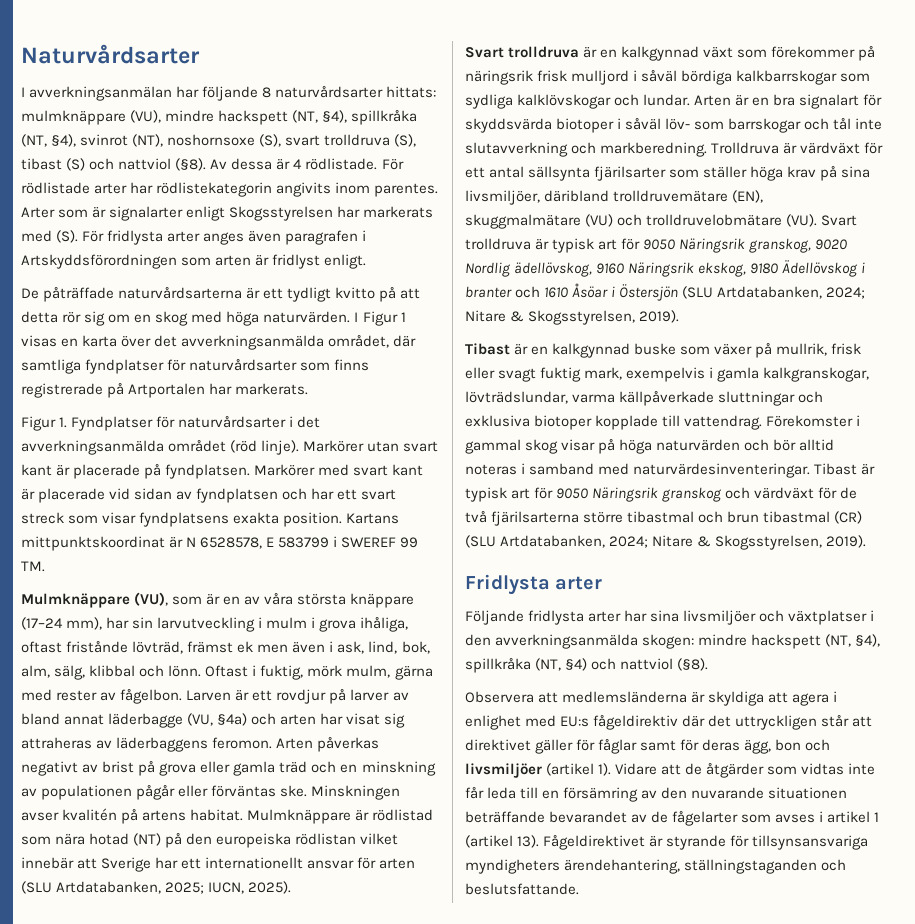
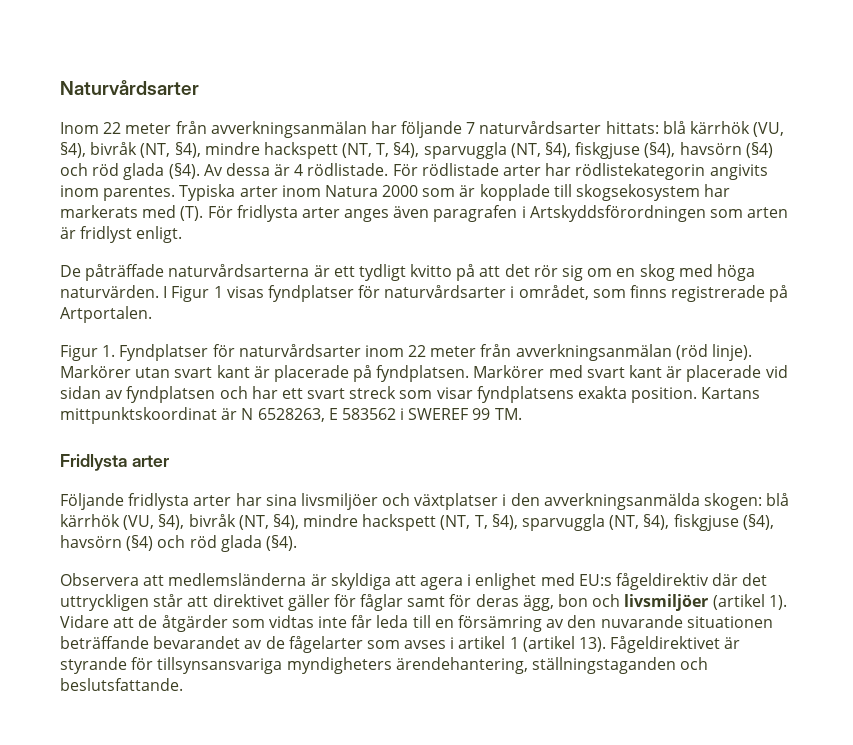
- I avverkningsanmälan har följande 8 naturvårdsarter hittats: mulmknäppare (VU), mindre hackspett (NT, §4), spillkråka (NT, §4), svinrot (NT), noshornsoxe (S), svart trolldruva (S), tibast (S) och nattviol (§8).
+ Inom 22 meter från avverkningsanmälan har följande 7 naturvårdsarter hittats: blå kärrhök (VU, §4), bivråk (NT, §4), mindre hackspett (NT, T, §4), sparvuggla (NT, §4), fiskgjuse (§4), havsörn (§4) och röd glada (§4).
- Arter som är signalarter enligt Skogsstyrelsen har markerats med (S). För fridlysta arter anges även paragrafen i Artskyddsförordningen som arten är fridlyst enligt.
+ Typiska arter inom Natura 2000 som är kopplade till skogsekosystem har markerats med (T). För fridlysta arter anges även paragrafen i Artskyddsförordningen som arten är fridlyst enligt.
- De påträffade naturvårdsarterna är ett tydligt kvitto på att detta rör sig om en skog med höga naturvärden.
+ De påträffade naturvårdsarterna är ett tydligt kvitto på att det rör sig om en skog med höga naturvärden.
- I Figur 1 visas en karta över det avverkningsanmälda området, där samtliga fyndplatser för naturvårdsarter som finns registrerade på Artportalen har markerats.
+ I Figur 1 visas fyndplatser för naturvårdsarter i området, som finns registrerade på Artportalen.
- Figur 1. Fyndplatser för naturvårdsarter i det avverkningsanmälda området (röd linje).
+ Figur 1. Fyndplatser för naturvårdsarter inom 22 meter från avverkningsanmälan (röd linje).
- Kartans mittpunktskoordinat är N 6528578, E 583799 i SWEREF 99 TM.
+ Kartans mittpunktskoordinat är N 6528263, E 583562 i SWEREF 99 TM.
- Mulmknäppare (VU), som är en av våra största knäppare (17–24 mm), har sin larvutveckling i mulm i grova ihåliga, oftast fristånde lövträd, främst ek men även i ask, lind, bok, alm, sälg, klibbal och lönn. Oftast i fuktig, mörk mulm, gärna med rester av fågelbon. Larven är ett rovdjur på larver av bland annat läderbagge (VU, §4a) och arten har visat sig attraheras av läderbaggens feromon. Arten påverkas negativt av brist på grova eller gamla träd och en minskning av populationen pågår eller förväntas ske. Minskningen avser kvalitén på artens habitat. Mulmknäppare är rödlistad som nära hotad (NT) på den europeiska rödlistan vilket innebär att Sverige har ett internationellt ansvar för arten (SLU Artdatabanken, 2025; IUCN, 2025).
- Svart trolldruva är en kalkgynnad växt som förekommer på näringsrik frisk mulljord i såväl bördiga kalkbarrskogar som sydliga kalklövskogar och lundar. Arten är en bra signalart för skyddsvärda biotoper i såväl löv- som barrskogar och tål inte slutavverkning och markberedning. Trolldruva är värdväxt för ett antal sällsynta fjärilsarter som ställer höga krav på sina livsmiljöer, däribland trolldruvemätare (EN), skuggmalmätare (VU) och trolldruvelobmätare (VU). Svart trolldruva är typisk art för 9050 Näringsrik granskog, 9020 Nordlig ädellövskog, 9160 Näringsrik ekskog, 9180 Ädellövskog i branter och 1610 Åsöar i Östersjön (SLU Artdatabanken, 2024; Nitare & Skogsstyrelsen, 2019).
- Tibast är en kalkgynnad buske som växer på mullrik, frisk eller svagt fuktig mark, exempelvis i gamla kalkgranskogar, lövträdslundar, varma källpåverkade sluttningar och exklusiva biotoper kopplade till vattendrag. Förekomster i gammal skog visar på höga naturvärden och bör alltid noteras i samband med naturvärdesinventeringar. Tibast är typisk art för 9050 Näringsrik granskog och värdväxt för de två fjärilsarterna större tibastmal och brun tibastmal (CR) (SLU Artdatabanken, 2024; Nitare & Skogsstyrelsen, 2019).
- Följande fridlysta arter har sina livsmiljöer och växtplatser i den avverkningsanmälda skogen: mindre hackspett (NT, §4), spillkråka (NT, §4) och nattviol (§8).
+ Följande fridlysta arter har sina livsmiljöer och växtplatser i den avverkningsanmälda skogen: blå kärrhök (VU, §4), bivråk (NT, §4), mindre hackspett (NT, T, §4), sparvuggla (NT, §4), fiskgjuse (§4), havsörn (§4) och röd glada (§4).

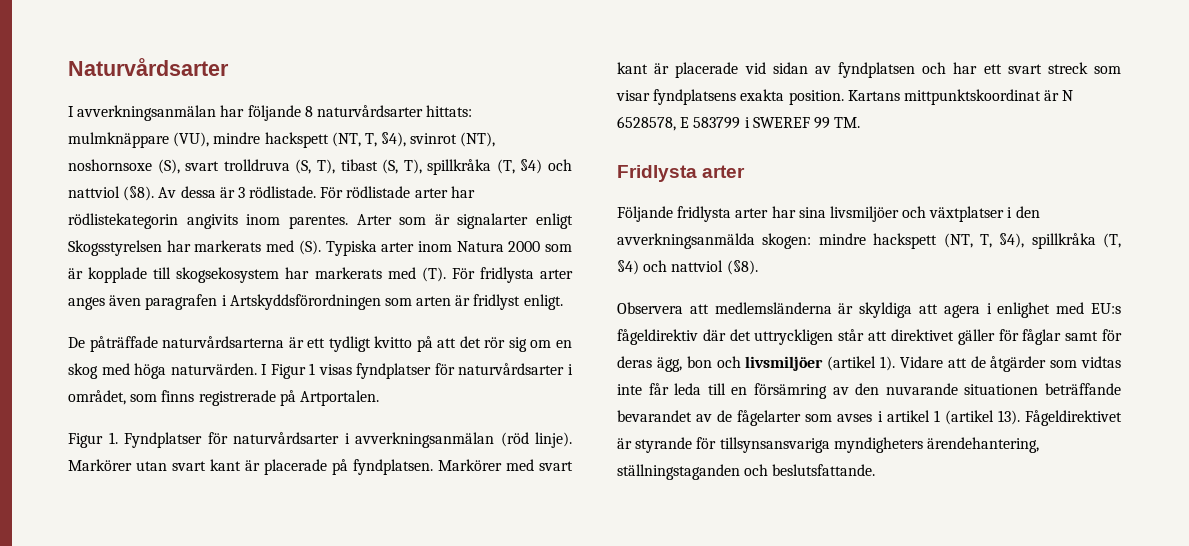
- Inom 22 meter från avverkningsanmälan har följande 7 naturvårdsarter hittats: blå kärrhök (VU, §4), bivråk (NT, §4), mindre hackspett (NT, T, §4), sparvuggla (NT, §4), fiskgjuse (§4), havsörn (§4) och röd glada (§4).
+ I avverkningsanmälan har följande 8 naturvårdsarter hittats: mulmknäppare (VU), mindre hackspett (NT, T, §4), svinrot (NT), noshornsoxe (S), svart trolldruva (S, T), tibast (S, T), spillkråka (T, §4) och nattviol (§8).
- Av dessa är 4 rödlistade.
+ Av dessa är 3 rödlistade.
- Typiska arter inom Natura 2000 som är kopplade till skogsekosystem har markerats med (T). För fridlysta arter anges även paragrafen i Artskyddsförordningen som arten är fridlyst enligt.
+ Arter som är signalarter enligt Skogsstyrelsen har markerats med (S). Typiska arter inom Natura 2000 som är kopplade till skogsekosystem har markerats med (T). För fridlysta arter anges även paragrafen i Artskyddsförordningen som arten är fridlyst enligt.
- Figur 1. Fyndplatser för naturvårdsarter inom 22 meter från avverkningsanmälan (röd linje).
+ Figur 1. Fyndplatser för naturvårdsarter i avverkningsanmälan (röd linje).
- Kartans mittpunktskoordinat är N 6528263, E 583562 i SWEREF 99 TM.
+ Kartans mittpunktskoordinat är N 6528578, E 583799 i SWEREF 99 TM.
- Följande fridlysta arter har sina livsmiljöer och växtplatser i den avverkningsanmälda skogen: blå kärrhök (VU, §4), bivråk (NT, §4), mindre hackspett (NT, T, §4), sparvuggla (NT, §4), fiskgjuse (§4), havsörn (§4) och röd glada (§4).
+ Följande fridlysta arter har sina livsmiljöer och växtplatser i den avverkningsanmälda skogen: mindre hackspett (NT, T, §4), spillkråka (T, §4) och nattviol (§8).

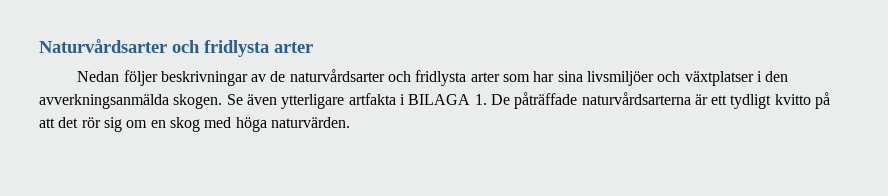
- Naturvårdsarter
- I avverkningsanmälan har följande 8 naturvårdsarter hittats: mulmknäppare (VU), mindre hackspett (NT, T, §4), svinrot (NT), noshornsoxe (S), svart trolldruva (S, T), tibast (S, T), spillkråka (T, §4) och nattviol (§8). Av dessa är 3 rödlistade. För rödlistade arter har rödlistekategorin angivits inom parentes. Arter som är signalarter enligt Skogsstyrelsen har markerats med (S). Typiska arter inom Natura 2000 som är kopplade till skogsekosystem har markerats med (T). För fridlysta arter anges även paragrafen i Artskyddsförordningen som arten är fridlyst enligt.
- De påträffade naturvårdsarterna är ett tydligt kvitto på att det rör sig om en skog med höga naturvärden. I Figur 1 visas fyndplatser för naturvårdsarter i området, som finns registrerade på Artportalen.
- Figur 1. Fyndplatser för naturvårdsarter i avverkningsanmälan (röd linje). Markörer utan svart kant är placerade på fyndplatsen. Markörer med svart kant är placerade vid sidan av fyndplatsen och har ett svart streck som visar fyndplatsens exakta position. Kartans mittpunktskoordinat är N 6528578, E 583799 i SWEREF 99 TM.
- Fridlysta arter
- Följande fridlysta arter har sina livsmiljöer och växtplatser i den avverkningsanmälda skogen: mindre hackspett (NT, T, §4), spillkråka (T, §4) och nattviol (§8).
- Observera att medlemsländerna är skyldiga att agera i enlighet med EU:s fågeldirektiv där det uttryckligen står att direktivet gäller för fåglar samt för deras ägg, bon och livsmiljöer (artikel 1). Vidare att de åtgärder som vidtas inte får leda till en försämring av den nuvarande situationen beträffande bevarandet av de fågelarter som avses i artikel 1 (artikel 13). Fågeldirektivet är styrande för tillsynsansvariga myndigheters ärendehantering, ställningstaganden och beslutsfattande.
+ Naturvårdsarter och fridlysta arter
+ Nedan följer beskrivningar av de naturvårdsarter och fridlysta arter som har sina livsmiljöer och växtplatser i den avverkningsanmälda skogen. Se även ytterligare artfakta i BILAGA 1. De påträffade naturvårdsarterna är ett tydligt kvitto på att det rör sig om en skog med höga naturvärden.

